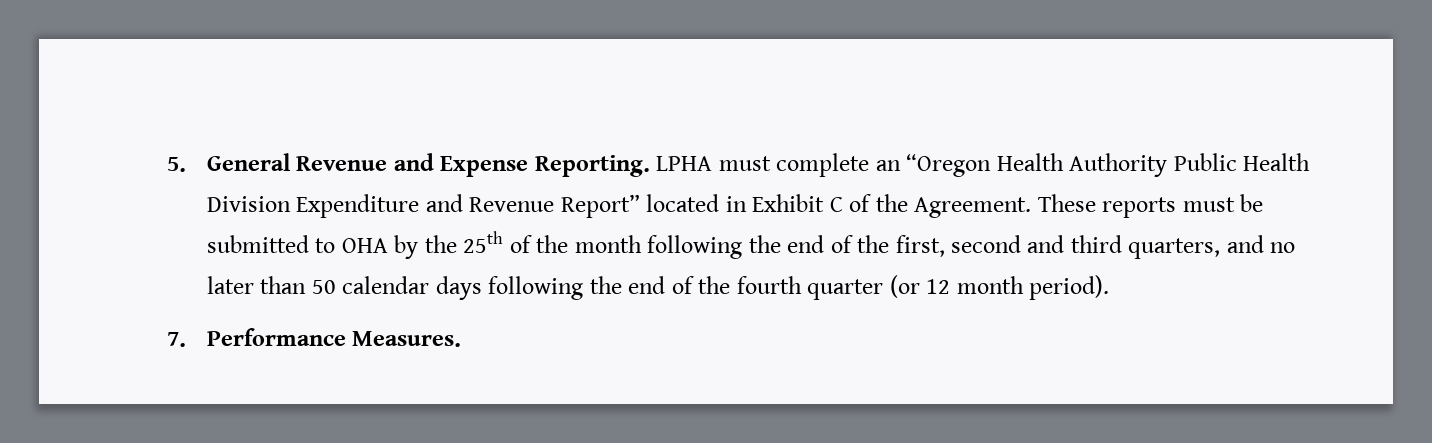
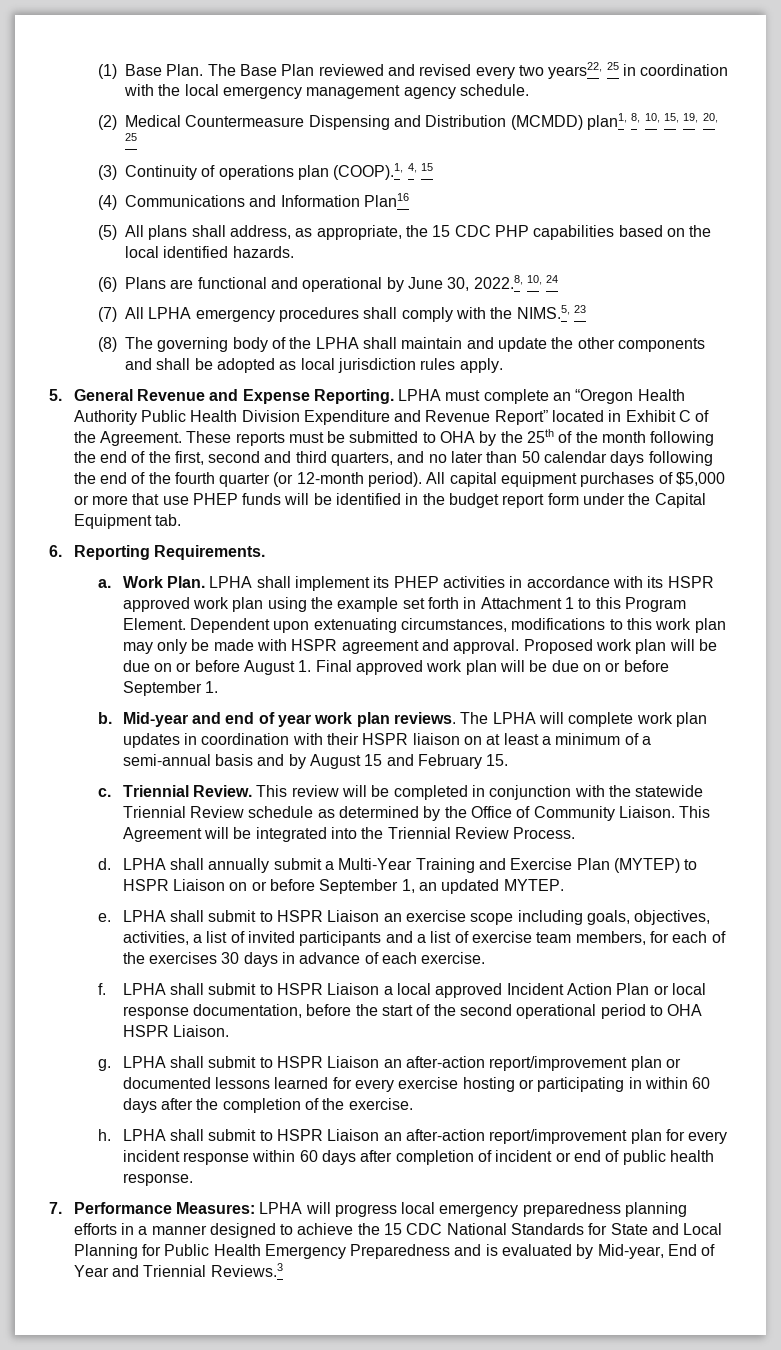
+ (1) Base Plan. The Base Plan reviewed and revised every two years22, 25 in coordination with the local emergency management agency schedule.
+ (2) Medical Countermeasure Dispensing and Distribution (MCMDD) plan1, 8, 10, 15, 19, 20, 25
+ (3) Continuity of operations plan (COOP).1, 4, 15
+ (4) Communications and Information Plan16
+ (5) All plans shall address, as appropriate, the 15 CDC PHP capabilities based on the local identified hazards.
+ (6) Plans are functional and operational by June 30, 2022.8, 10, 24
+ (7) All LPHA emergency procedures shall comply with the NIMS.5, 23
+ (8) The governing body of the LPHA shall maintain and update the other components and shall be adopted as local jurisdiction rules apply.
- These reports must be submitted to OHA by the 25th of the month following the end of the first, second and third quarters, and no later than 50 calendar days following the end of the fourth quarter (or 12 month period).
- 7. Performance Measures.
+ These reports must be submitted to OHA by the 25th of the month following the end of the first, second and third quarters, and no later than 50 calendar days following the end of the fourth quarter (or 12-month period). All capital equipment purchases of $5,000 or more that use PHEP funds will be identified in the budget report form under the Capital Equipment tab.
+ 6. Reporting Requirements.
+ a. Work Plan. LPHA shall implement its PHEP activities in accordance with its HSPR approved work plan using the example set forth in Attachment 1 to this Program Element. Dependent upon extenuating circumstances, modifications to this work plan may only be made with HSPR agreement and approval. Proposed work plan will be due on or before August 1. Final approved work plan will be due on or before September 1.
+ b. Mid-year and end of year work plan reviews. The LPHA will complete work plan updates in coordination with their HSPR liaison on at least a minimum of a semi-annual basis and by August 15 and February 15.
+ c. Triennial Review. This review will be completed in conjunction with the statewide Triennial Review schedule as determined by the Office of Community Liaison. This Agreement will be integrated into the Triennial Review Process.
+ d. LPHA shall annually submit a Multi-Year Training and Exercise Plan (MYTEP) to HSPR Liaison on or before September 1, an updated MYTEP.
+ e. LPHA shall submit to HSPR Liaison an exercise scope including goals, objectives, activities, a list of invited participants and a list of exercise team members, for each of the exercises 30 days in advance of each exercise.
+ f. LPHA shall submit to HSPR Liaison a local approved Incident Action Plan or local response documentation, before the start of the second operational period to OHA HSPR Liaison.
+ g. LPHA shall submit to HSPR Liaison an after-action report/improvement plan or documented lessons learned for every exercise hosting or participating in within 60 days after the completion of the exercise.
+ h. LPHA shall submit to HSPR Liaison an after-action report/improvement plan for every incident response within 60 days after completion of incident or end of public health response.
+ 7. Performance Measures: LPHA will progress local emergency preparedness planning efforts in a manner designed to achieve the 15 CDC National Standards for State and Local Planning for Public Health Emergency Preparedness and is evaluated by Mid-year, End of Year and Triennial Reviews.3

